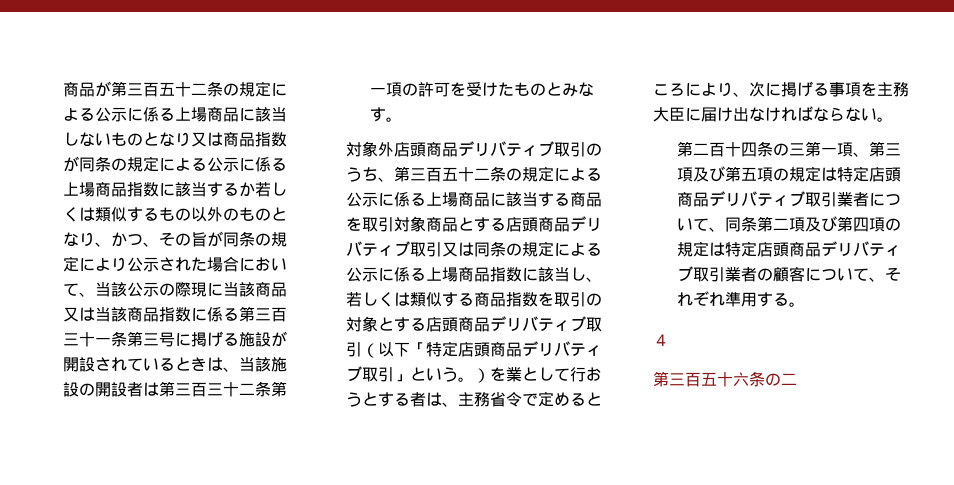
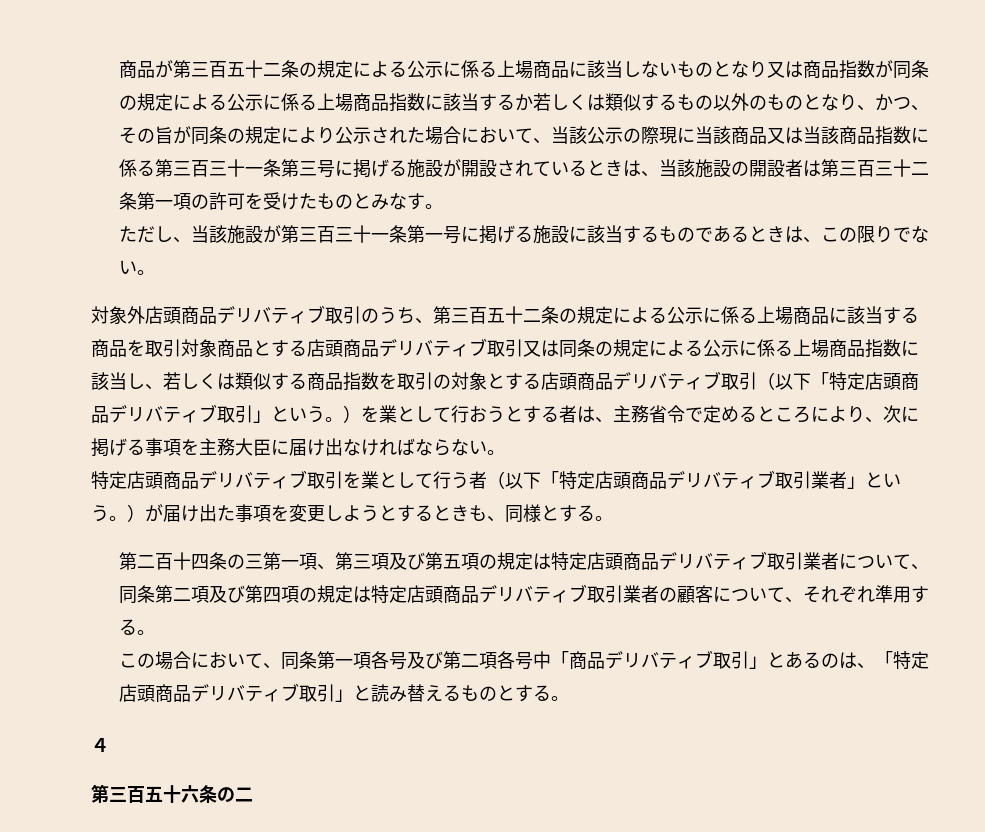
+ ただし、当該施設が第三百三十一条第一号に掲げる施設に該当するものであるときは、この限りでない。
+ 特定店頭商品デリバティブ取引を業として行う者（以下「特定店頭商品デリバティブ取引業者」という。）が届け出た事項を変更しようとするときも、同様とする。
+ この場合において、同条第一項各号及び第二項各号中「商品デリバティブ取引」とあるのは、「特定店頭商品デリバティブ取引」と読み替えるものとする。

